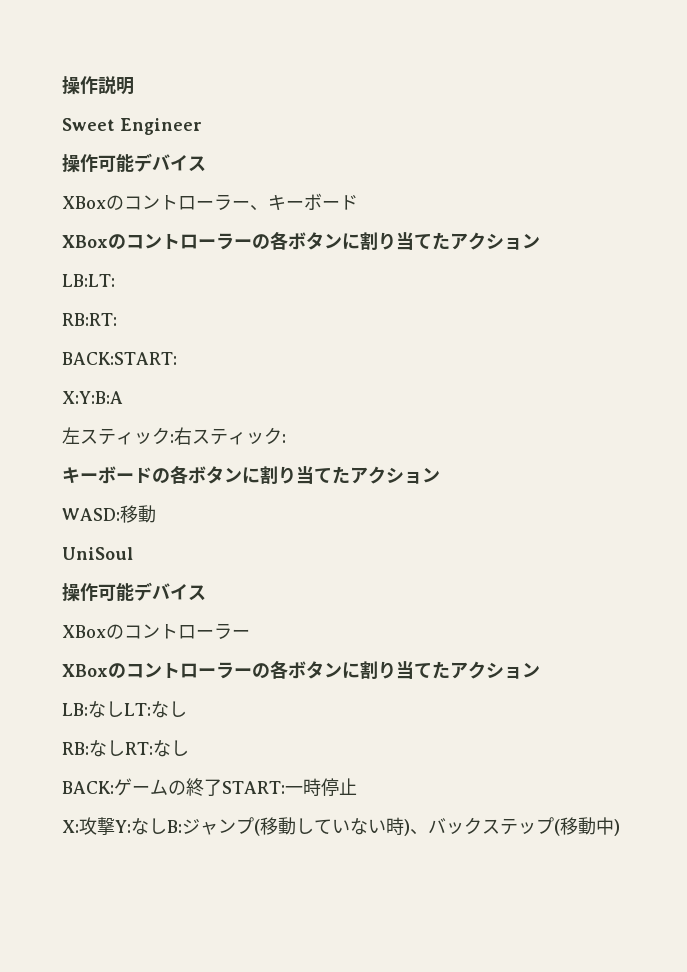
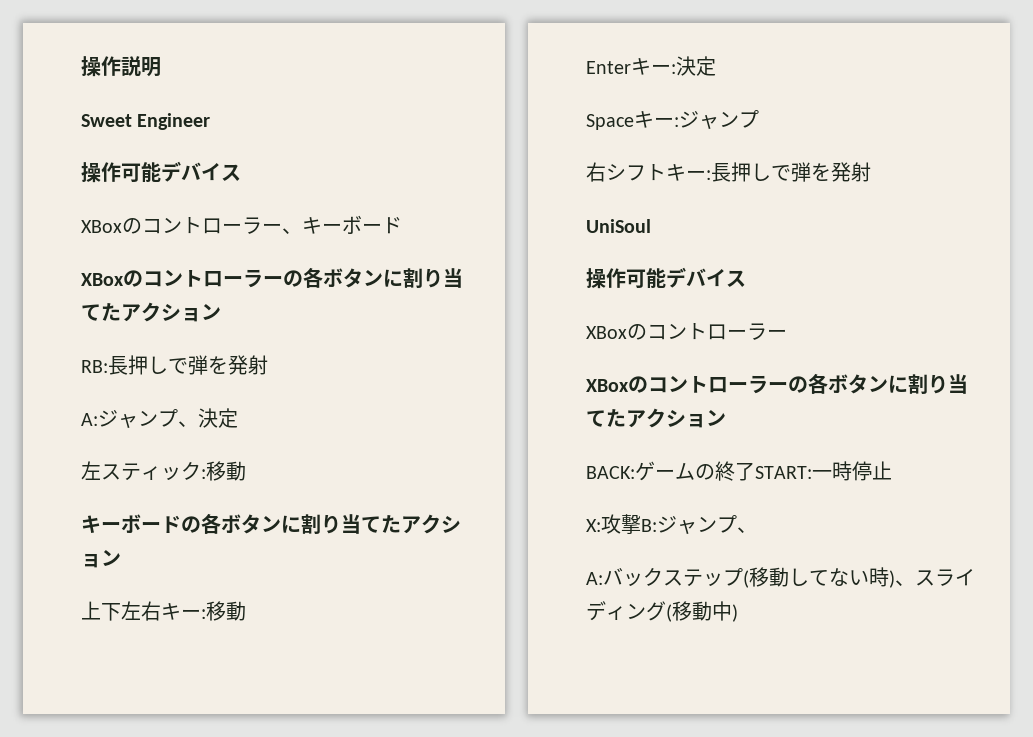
- LB:LT:
- RB:RT:
- BACK:START:
- X:Y:B:A
+ RB:長押しで弾を発射
+ A:ジャンプ、決定
- 左スティック:右スティック:
+ 左スティック:移動
- WASD:移動
+ 上下左右キー:移動
+ Enterキー:決定
+ Spaceキー:ジャンプ
+ 右シフトキー:長押しで弾を発射
- LB:なしLT:なし
- RB:なしRT:なし
- X:攻撃Y:なしB:ジャンプ(移動していない時)、バックステップ(移動中)
+ X:攻撃B:ジャンプ、
+ A:バックステップ(移動してない時)、スライディング(移動中)

